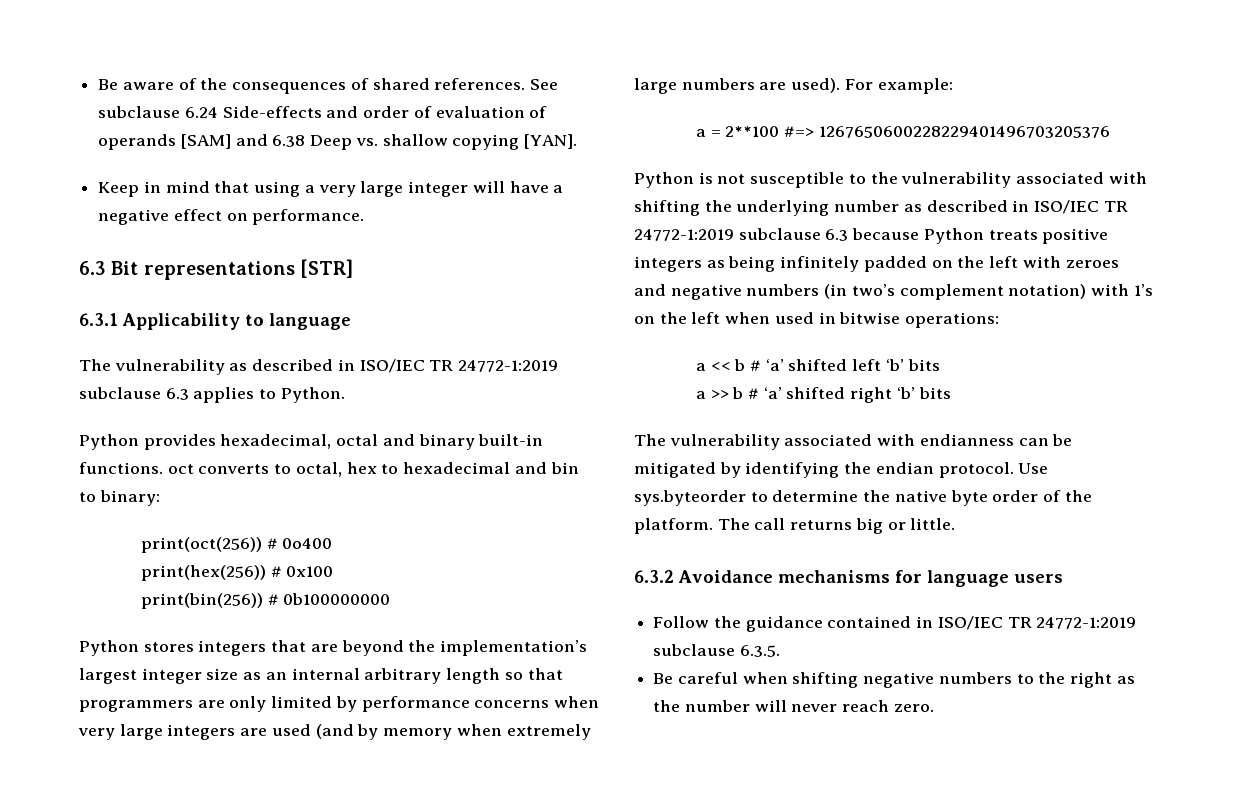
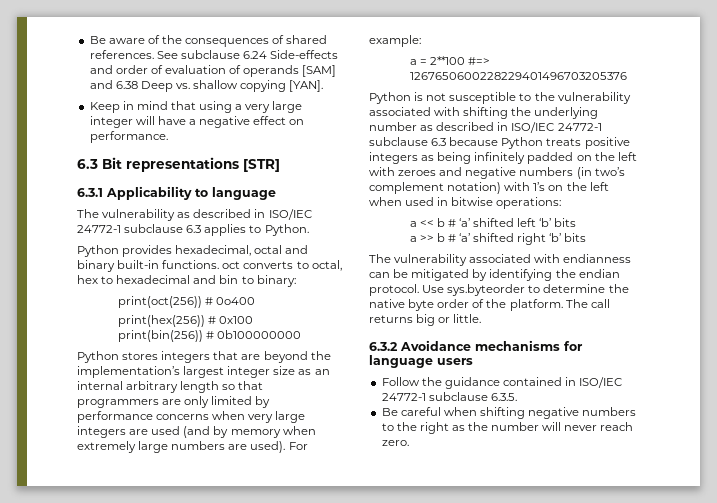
- The vulnerability as described in ISO/IEC TR 24772-1:2019 subclause 6.3 applies to Python.
+ The vulnerability as described in ISO/IEC 24772-1 subclause 6.3 applies to Python.
- Python is not susceptible to the vulnerability associated with shifting the underlying number as described in ISO/IEC TR 24772-1:2019 subclause 6.3 because Python treats positive integers as being infinitely padded on the left with zeroes and negative numbers (in two’s complement notation) with 1’s on the left when used in bitwise operations:
+ Python is not susceptible to the vulnerability associated with shifting the underlying number as described in ISO/IEC 24772-1 subclause 6.3 because Python treats positive integers as being infinitely padded on the left with zeroes and negative numbers (in two’s complement notation) with 1’s on the left when used in bitwise operations:
- Follow the guidance contained in ISO/IEC TR 24772-1:2019 subclause 6.3.5.
+ Follow the guidance contained in ISO/IEC 24772-1 subclause 6.3.5.

